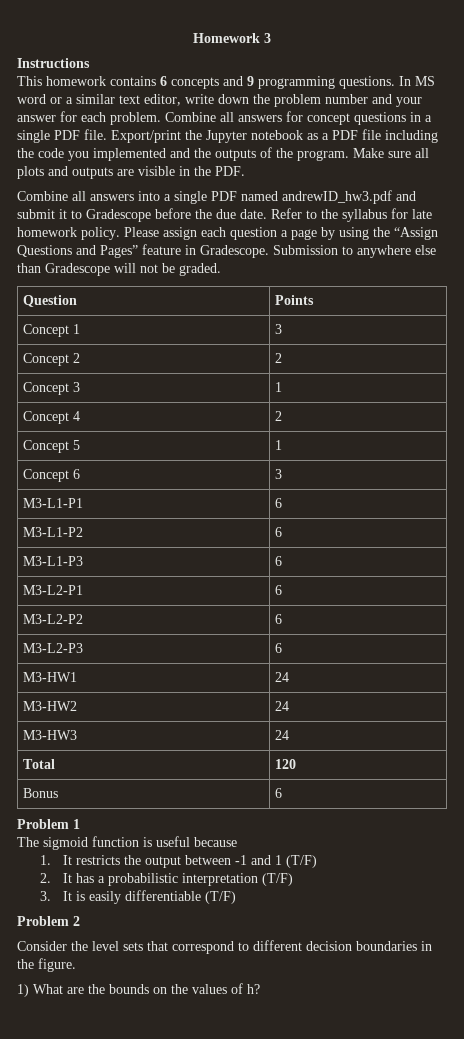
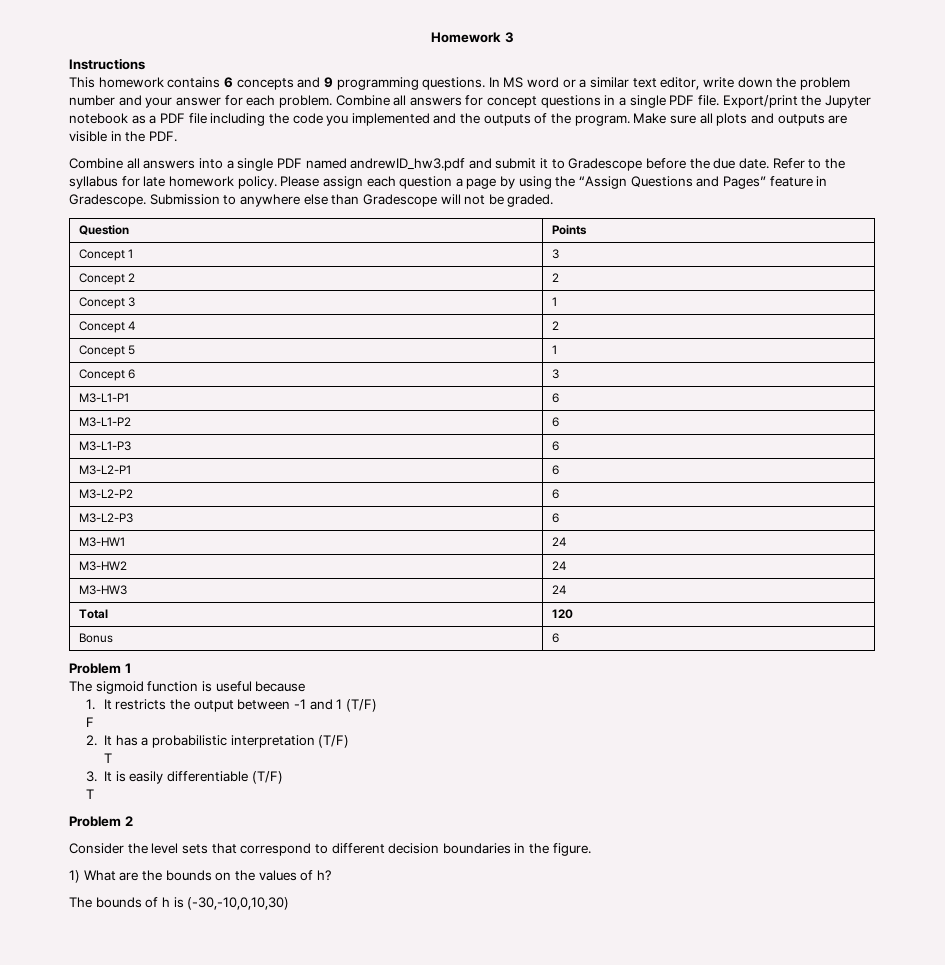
+ F
  2. It has a probabilistic interpretation (T/F)
+ T
  3. It is easily differentiable (T/F)
+ T
+ The bounds of h is (-30,-10,0,10,30)

